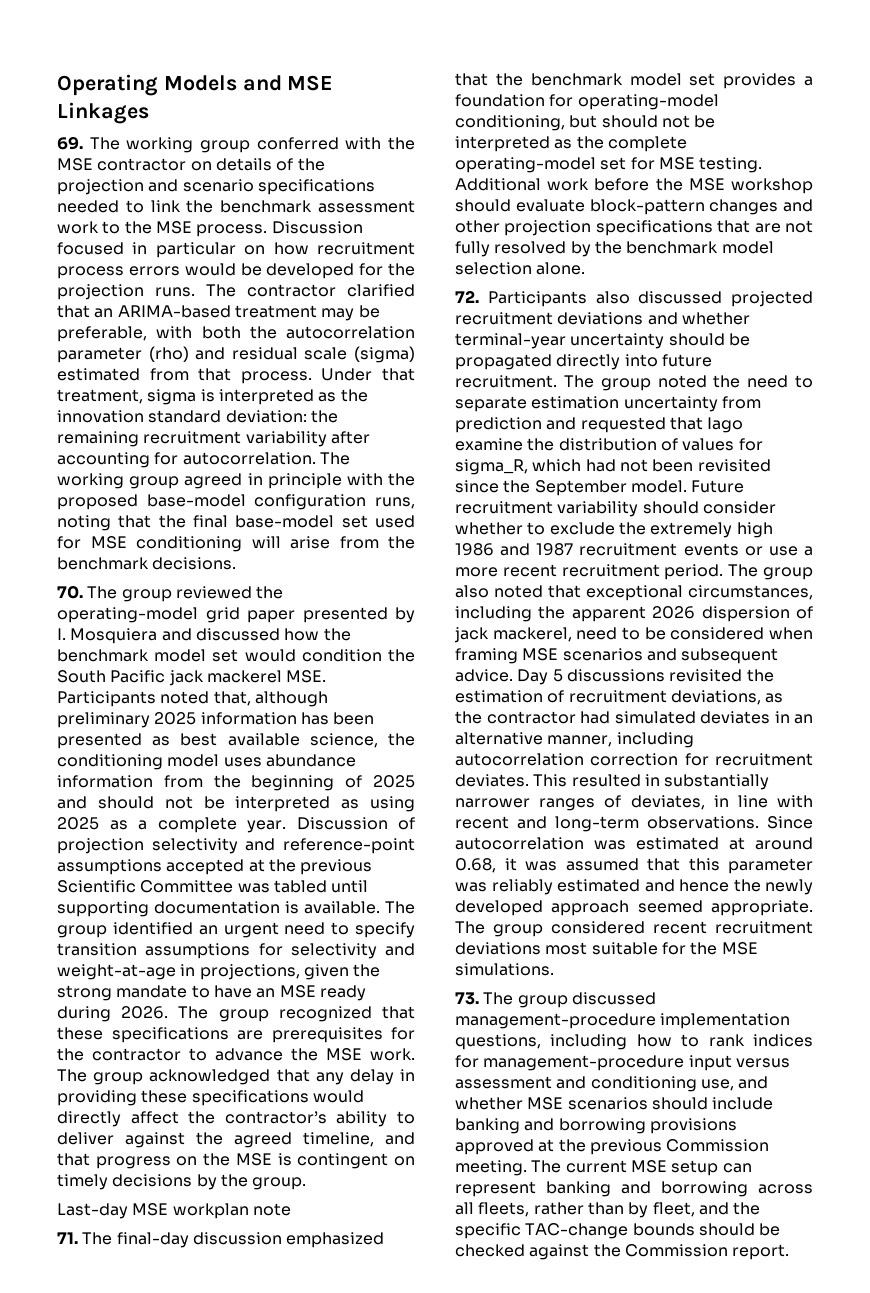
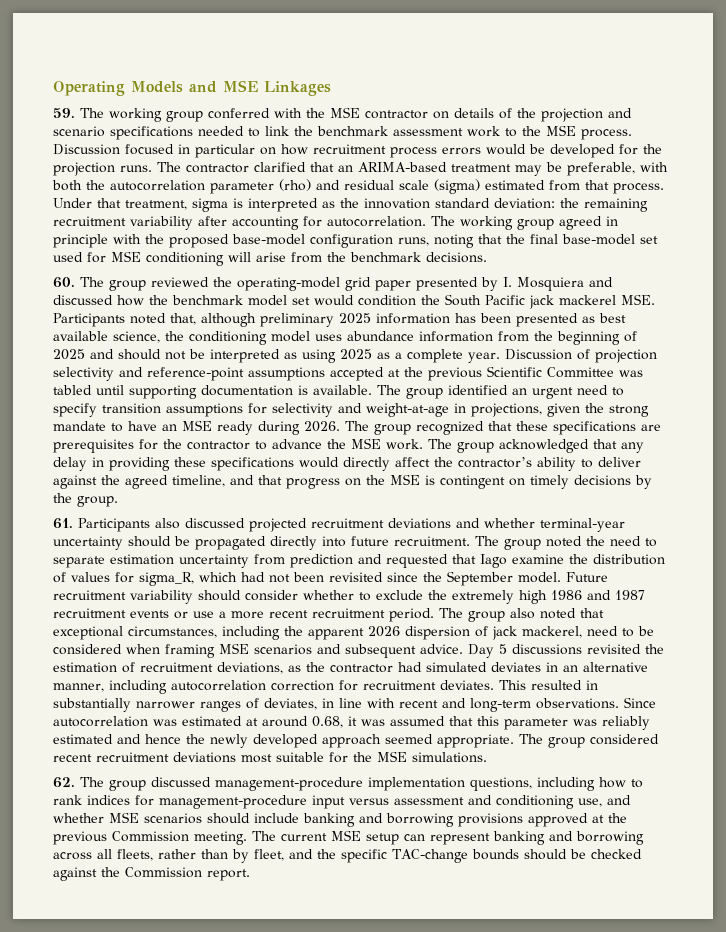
- 69. The working group conferred with the MSE contractor on details of the projection and scenario specifications needed to link the benchmark assessment work to the MSE process.
+ 59. The working group conferred with the MSE contractor on details of the projection and scenario specifications needed to link the benchmark assessment work to the MSE process.
- 70. The group reviewed the operating-model grid paper presented by I. Mosquiera and discussed how the benchmark model set would condition the South Pacific jack mackerel MSE. Participants noted that, although preliminary 2025 information has been presented as best available science, the conditioning model uses abundance information from the beginning of 2025 and should not be interpreted as using 2025 as a complete year.
+ 60. The group reviewed the operating-model grid paper presented by I. Mosquiera and discussed how the benchmark model set would condition the South Pacific jack mackerel MSE. Participants noted that, although preliminary 2025 information has been presented as best available science, the conditioning model uses abundance information from the beginning of 2025 and should not be interpreted as using 2025 as a complete year.
- Last-day MSE workplan note
- 71. The final-day discussion emphasized that the benchmark model set provides a foundation for operating-model conditioning, but should not be interpreted as the complete operating-model set for MSE testing. Additional work before the MSE workshop should evaluate block-pattern changes and other projection specifications that are not fully resolved by the benchmark model selection alone.
- 72. Participants also discussed projected recruitment deviations and whether terminal-year uncertainty should be propagated directly into future recruitment.
+ 61. Participants also discussed projected recruitment deviations and whether terminal-year uncertainty should be propagated directly into future recruitment.
- 73. The group discussed management-procedure implementation questions, including how to rank indices for management-procedure input versus assessment and conditioning use, and whether MSE scenarios should include banking and borrowing provisions approved at the previous Commission meeting.
+ 62. The group discussed management-procedure implementation questions, including how to rank indices for management-procedure input versus assessment and conditioning use, and whether MSE scenarios should include banking and borrowing provisions approved at the previous Commission meeting.

